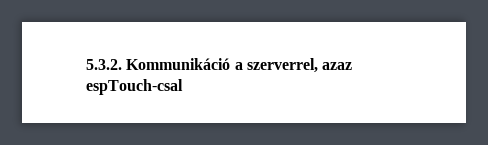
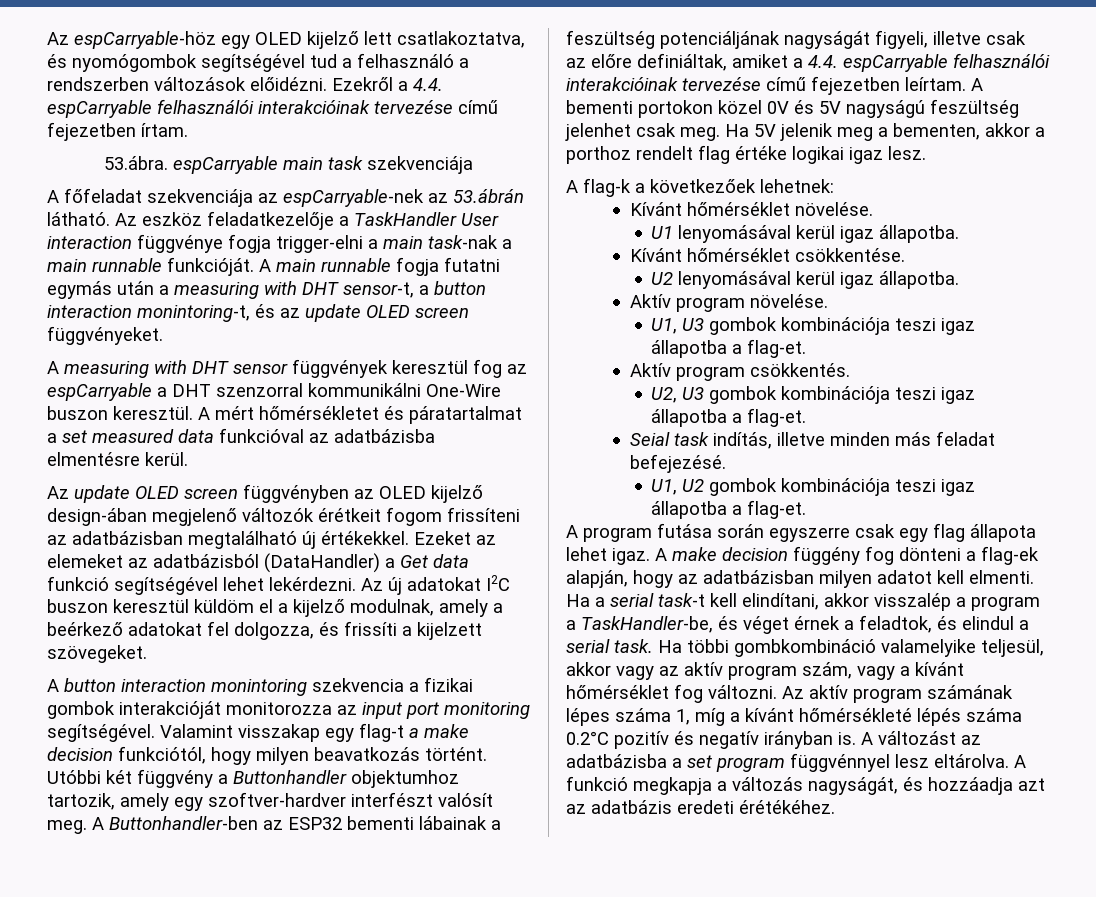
- 5.3.2. Kommunikáció a szerverrel, azaz espTouch-csal
+ Az espCarryable-höz egy OLED kijelző lett csatlakoztatva, és nyomógombok segítségével tud a felhasználó a rendszerben változások előidézni. Ezekről a 4.4. espCarryable felhasználói interakcióinak tervezése című fejezetben írtam.
+ 53.ábra. espCarryable main task szekvenciája
+ A főfeladat szekvenciája az espCarryable-nek az 53.ábrán látható. Az eszköz feladatkezelője a TaskHandler User interaction függvénye fogja trigger-elni a main task-nak a main runnable funkcióját. A main runnable fogja futatni egymás után a measuring with DHT sensor-t, a button interaction monintoring-t, és az update OLED screen függvényeket.
+ A measuring with DHT sensor függvények keresztül fog az espCarryable a DHT szenzorral kommunikálni One-Wire buszon keresztül. A mért hőmérsékletet és páratartalmat a set measured data funkcióval az adatbázisba elmentésre kerül.
+ Az update OLED screen függvényben az OLED kijelző design-ában megjelenő változók érétkeit fogom frissíteni az adatbázisban megtalálható új értékekkel. Ezeket az elemeket az adatbázisból (DataHandler) a Get data funkció segítségével lehet lekérdezni. Az új adatokat I2C buszon keresztül küldöm el a kijelző modulnak, amely a beérkező adatokat fel dolgozza, és frissíti a kijelzett szövegeket.
+ A button interaction monintoring szekvencia a fizikai gombok interakcióját monitorozza az input port monitoring segítségével. Valamint visszakap egy flag-t a make decision funkciótól, hogy milyen beavatkozás történt. Utóbbi két függvény a Buttonhandler objektumhoz tartozik, amely egy szoftver-hardver interfészt valósít meg. A Buttonhandler-ben az ESP32 bementi lábainak a feszültség potenciáljának nagyságát figyeli, illetve csak az előre definiáltak, amiket a 4.4. espCarryable felhasználói interakcióinak tervezése című fejezetben leírtam. A bementi portokon közel 0V és 5V nagyságú feszültség jelenhet csak meg. Ha 5V jelenik meg a bementen, akkor a porthoz rendelt flag értéke logikai igaz lesz.
+ A flag-k a következőek lehetnek:
+ Kívánt hőmérséklet növelése.
+ U1 lenyomásával kerül igaz állapotba.
+ Kívánt hőmérséklet csökkentése.
+ U2 lenyomásával kerül igaz állapotba.
+ Aktív program növelése.
+ U1, U3 gombok kombinációja teszi igaz állapotba a flag-et.
+ Aktív program csökkentés.
+ U2, U3 gombok kombinációja teszi igaz állapotba a flag-et.
+ Seial task indítás, illetve minden más feladat befejezésé.
+ U1, U2 gombok kombinációja teszi igaz állapotba a flag-et.
+ A program futása során egyszerre csak egy flag állapota lehet igaz. A make decision függény fog dönteni a flag-ek alapján, hogy az adatbázisban milyen adatot kell elmenti. Ha a serial task-t kell elindítani, akkor visszalép a program a TaskHandler-be, és véget érnek a feladtok, és elindul a serial task. Ha többi gombkombináció valamelyike teljesül, akkor vagy az aktív program szám, vagy a kívánt hőmérséklet fog változni. Az aktív program számának lépes száma 1, míg a kívánt hőmérsékleté lépés száma 0.2°C pozitív és negatív irányban is. A változást az adatbázisba a set program függvénnyel lesz eltárolva. A funkció megkapja a változás nagyságát, és hozzáadja azt az adatbázis eredeti érétékéhez.

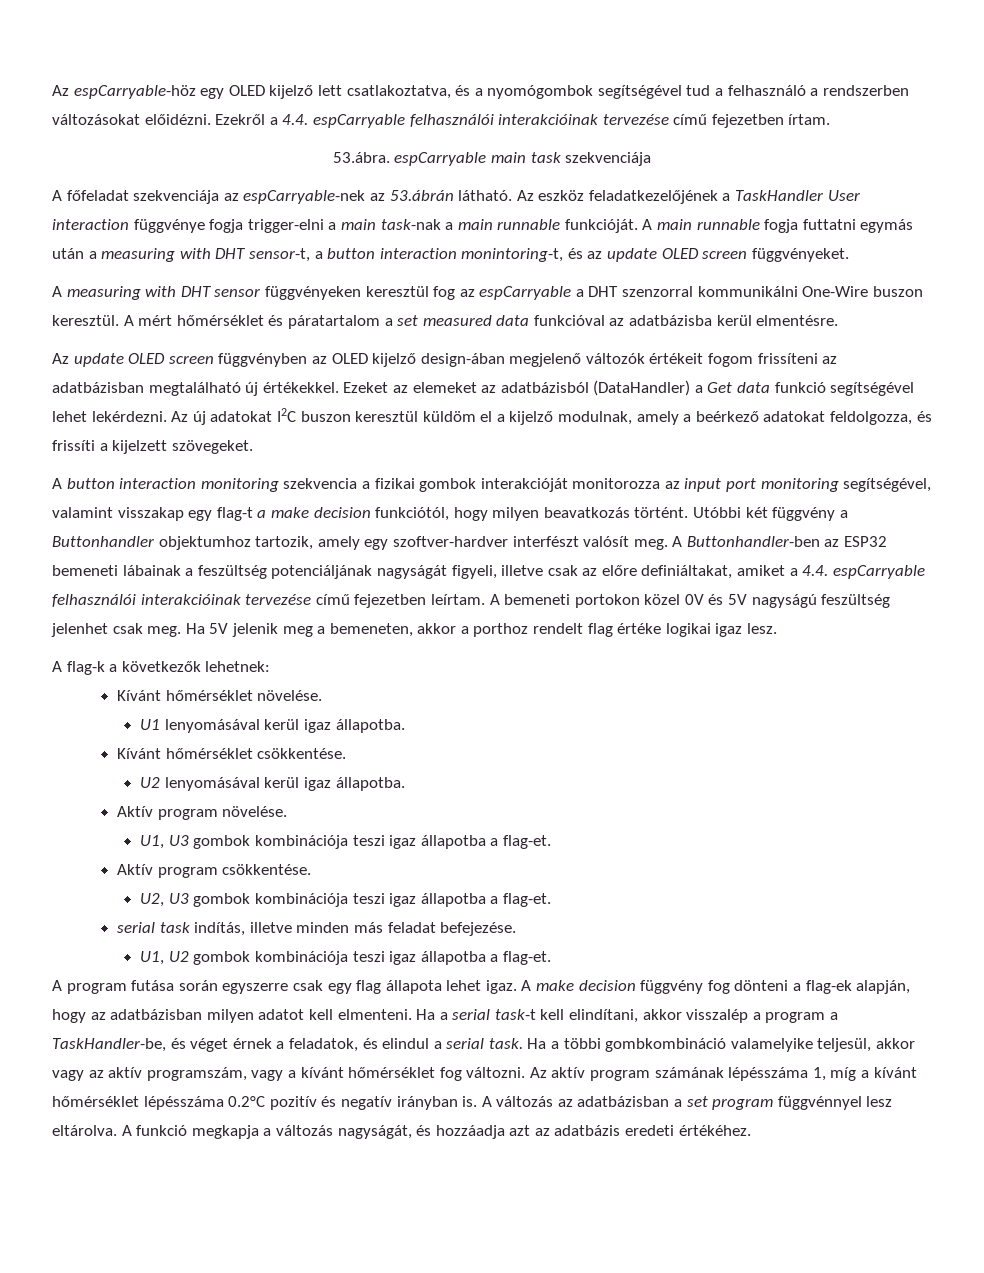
- Az espCarryable-höz egy OLED kijelző lett csatlakoztatva, és nyomógombok segítségével tud a felhasználó a rendszerben változások előidézni.
+ Az espCarryable-höz egy OLED kijelző lett csatlakoztatva, és a nyomógombok segítségével tud a felhasználó a rendszerben változásokat előidézni.
- Az eszköz feladatkezelője a TaskHandler User interaction függvénye fogja trigger-elni a main task-nak a main runnable funkcióját.
+ Az eszköz feladatkezelőjének a TaskHandler User interaction függvénye fogja trigger-elni a main task-nak a main runnable funkcióját.
- A main runnable fogja futatni egymás után a measuring with DHT sensor-t, a button interaction monintoring-t, és az update OLED screen függvényeket.
+ A main runnable fogja futtatni egymás után a measuring with DHT sensor-t, a button interaction monintoring-t, és az update OLED screen függvényeket.
- A measuring with DHT sensor függvények keresztül fog az espCarryable a DHT szenzorral kommunikálni One-Wire buszon keresztül.
+ A measuring with DHT sensor függvényeken keresztül fog az espCarryable a DHT szenzorral kommunikálni One-Wire buszon keresztül.
- A mért hőmérsékletet és páratartalmat a set measured data funkcióval az adatbázisba elmentésre kerül.
+ A mért hőmérséklet és páratartalom a set measured data funkcióval az adatbázisba kerül elmentésre.
- Az update OLED screen függvényben az OLED kijelző design-ában megjelenő változók érétkeit fogom frissíteni az adatbázisban megtalálható új értékekkel.
+ Az update OLED screen függvényben az OLED kijelző design-ában megjelenő változók értékeit fogom frissíteni az adatbázisban megtalálható új értékekkel.
- Az új adatokat I2C buszon keresztül küldöm el a kijelző modulnak, amely a beérkező adatokat fel dolgozza, és frissíti a kijelzett szövegeket.
+ Az új adatokat I2C buszon keresztül küldöm el a kijelző modulnak, amely a beérkező adatokat feldolgozza, és frissíti a kijelzett szövegeket.
- A button interaction monintoring szekvencia a fizikai gombok interakcióját monitorozza az input port monitoring segítségével. Valamint visszakap egy flag-t a make decision funkciótól, hogy milyen beavatkozás történt.
+ A button interaction monitoring szekvencia a fizikai gombok interakcióját monitorozza az input port monitoring segítségével, valamint visszakap egy flag-t a make decision funkciótól, hogy milyen beavatkozás történt.
- A Buttonhandler-ben az ESP32 bementi lábainak a feszültség potenciáljának nagyságát figyeli, illetve csak az előre definiáltak, amiket a 4.4. espCarryable felhasználói interakcióinak tervezése című fejezetben leírtam.
+ A Buttonhandler-ben az ESP32 bemeneti lábainak a feszültség potenciáljának nagyságát figyeli, illetve csak az előre definiáltakat, amiket a 4.4. espCarryable felhasználói interakcióinak tervezése című fejezetben leírtam.
- A bementi portokon közel 0V és 5V nagyságú feszültség jelenhet csak meg.
+ A bemeneti portokon közel 0V és 5V nagyságú feszültség jelenhet csak meg.
- Ha 5V jelenik meg a bementen, akkor a porthoz rendelt flag értéke logikai igaz lesz.
+ Ha 5V jelenik meg a bemeneten, akkor a porthoz rendelt flag értéke logikai igaz lesz.
- A flag-k a következőek lehetnek:
+ A flag-k a következők lehetnek:
- Aktív program csökkentés.
+ Aktív program csökkentése.
- Seial task indítás, illetve minden más feladat befejezésé.
+ serial task indítás, illetve minden más feladat befejezése.
- A make decision függény fog dönteni a flag-ek alapján, hogy az adatbázisban milyen adatot kell elmenti.
+ A make decision függvény fog dönteni a flag-ek alapján, hogy az adatbázisban milyen adatot kell elmenteni.
- Ha a serial task-t kell elindítani, akkor visszalép a program a TaskHandler-be, és véget érnek a feladtok, és elindul a serial task.
+ Ha a serial task-t kell elindítani, akkor visszalép a program a TaskHandler-be, és véget érnek a feladatok, és elindul a serial task.
- Ha többi gombkombináció valamelyike teljesül, akkor vagy az aktív program szám, vagy a kívánt hőmérséklet fog változni.
+ Ha a többi gombkombináció valamelyike teljesül, akkor vagy az aktív programszám, vagy a kívánt hőmérséklet fog változni.
- Az aktív program számának lépes száma 1, míg a kívánt hőmérsékleté lépés száma 0.2°C pozitív és negatív irányban is.
+ Az aktív program számának lépésszáma 1, míg a kívánt hőmérséklet lépésszáma 0.2°C pozitív és negatív irányban is.
- A változást az adatbázisba a set program függvénnyel lesz eltárolva.
+ A változás az adatbázisban a set program függvénnyel lesz eltárolva.
- A funkció megkapja a változás nagyságát, és hozzáadja azt az adatbázis eredeti érétékéhez.
+ A funkció megkapja a változás nagyságát, és hozzáadja azt az adatbázis eredeti értékéhez.

